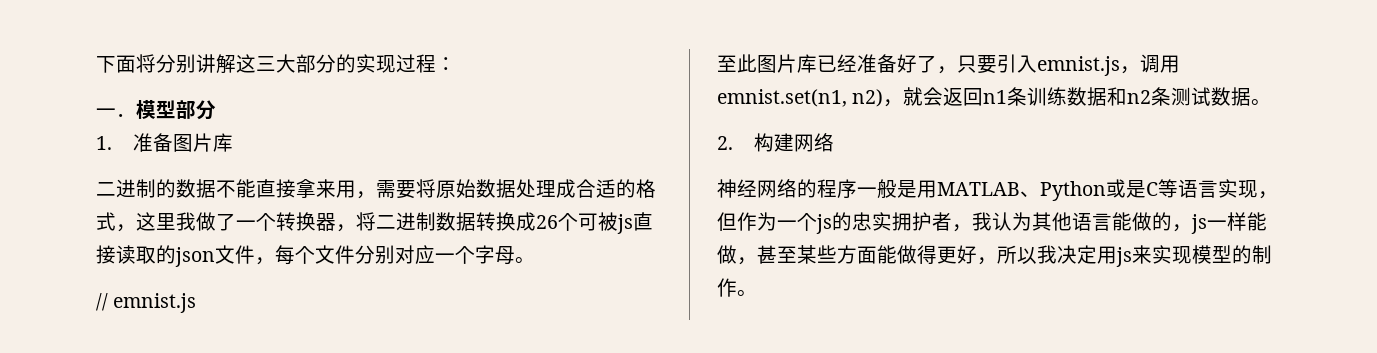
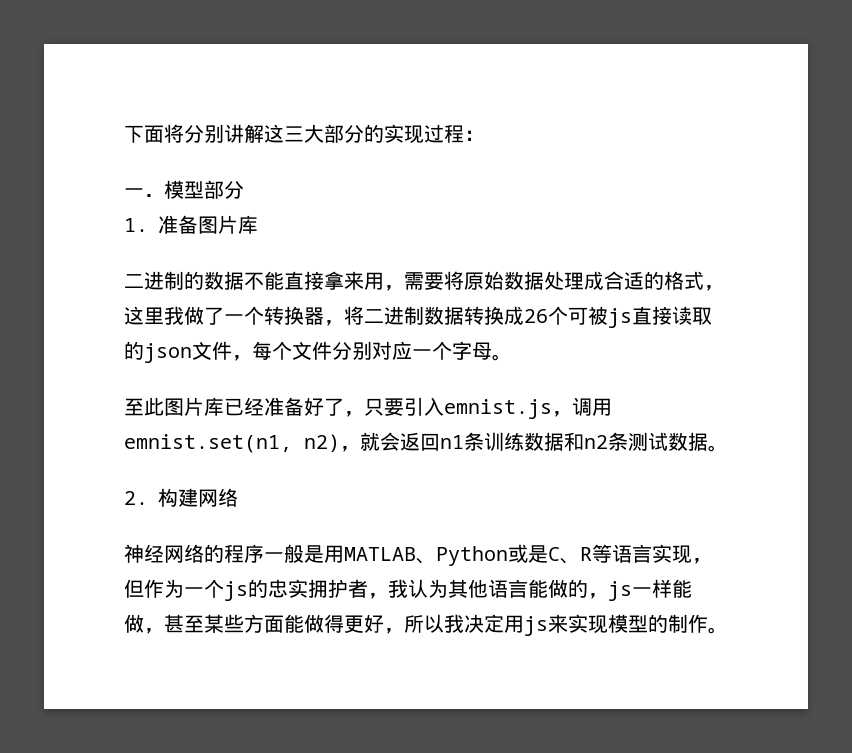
- // emnist.js
- 神经网络的程序一般是用MATLAB、Python或是C等语言实现，但作为一个js的忠实拥护者，我认为其他语言能做的，js一样能做，甚至某些方面能做得更好，所以我决定用js来实现模型的制作。
+ 神经网络的程序一般是用MATLAB、Python或是C、R等语言实现，但作为一个js的忠实拥护者，我认为其他语言能做的，js一样能做，甚至某些方面能做得更好，所以我决定用js来实现模型的制作。

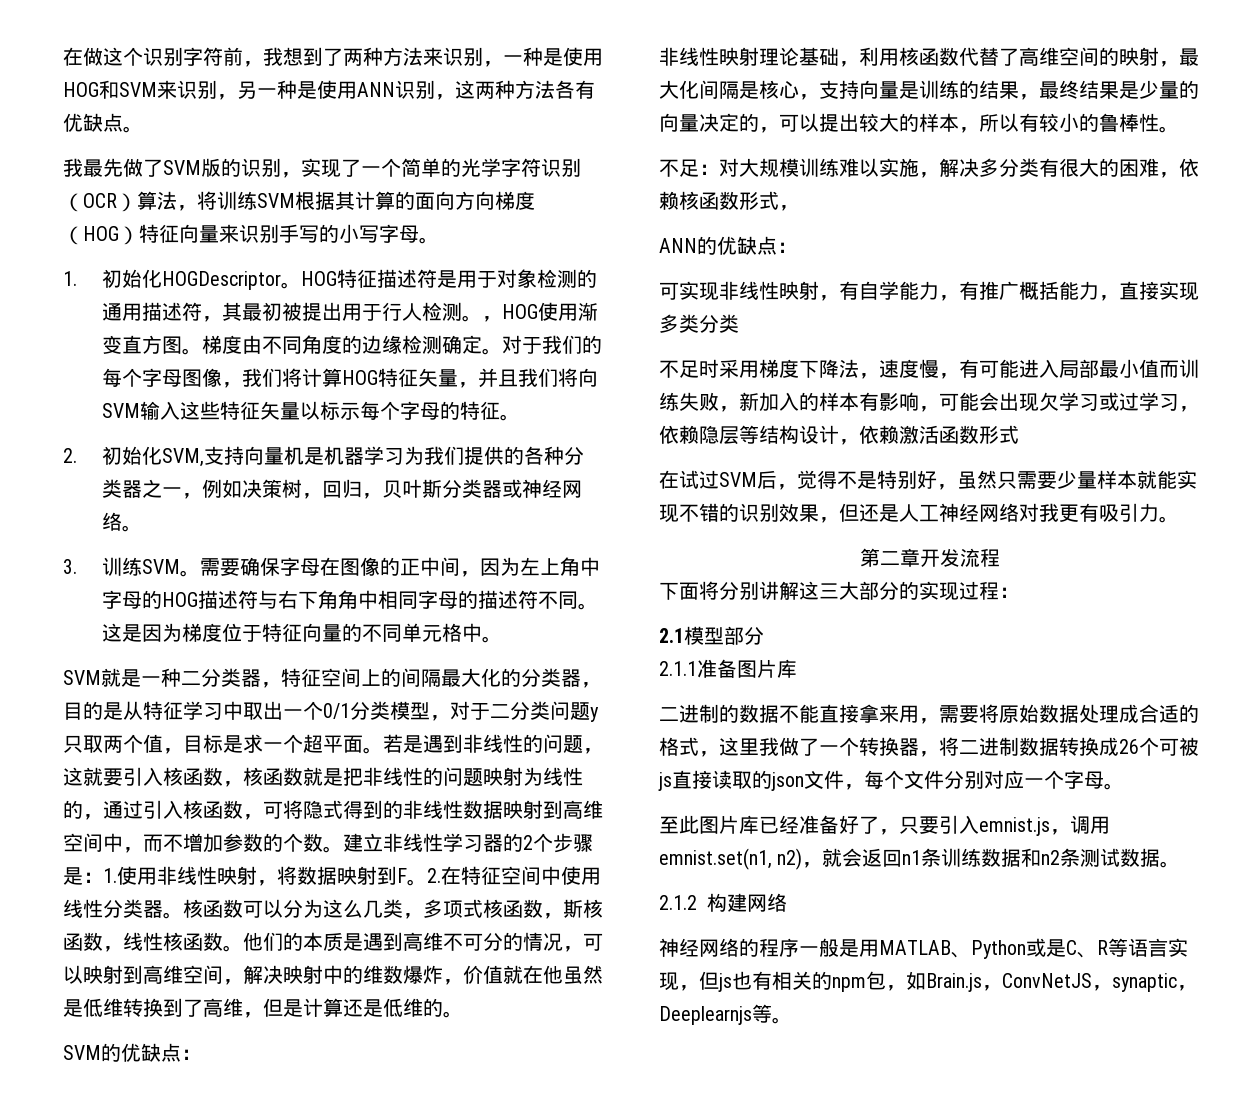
+ 在做这个识别字符前，我想到了两种方法来识别，一种是使用HOG和SVM来识别，另一种是使用ANN识别，这两种方法各有优缺点。
+ 我最先做了SVM版的识别，实现了一个简单的光学字符识别（OCR）算法，将训练SVM根据其计算的面向方向梯度（HOG）特征向量来识别手写的小写字母。
+ 1.初始化HOGDescriptor。HOG特征描述符是用于对象检测的通用描述符，其最初被提出用于行人检测。，HOG使用渐变直方图。梯度由不同角度的边缘检测确定。对于我们的每个字母图像，我们将计算HOG特征矢量，并且我们将向SVM输入这些特征矢量以标示每个字母的特征。
+ 2.初始化SVM,支持向量机是机器学习为我们提供的各种分类器之一，例如决策树，回归，贝叶斯分类器或神经网络。
+ 3.训练SVM。需要确保字母在图像的正中间，因为左上角中字母的HOG描述符与右下角角中相同字母的描述符不同。这是因为梯度位于特征向量的不同单元格中。
+ SVM就是一种二分类器，特征空间上的间隔最大化的分类器，目的是从特征学习中取出一个0/1分类模型，对于二分类问题y只取两个值，目标是求一个超平面。若是遇到非线性的问题，这就要引入核函数，核函数就是把非线性的问题映射为线性的，通过引入核函数，可将隐式得到的非线性数据映射到高维空间中，而不增加参数的个数。建立非线性学习器的2个步骤是：1.使用非线性映射，将数据映射到F。2.在特征空间中使用线性分类器。核函数可以分为这么几类，多项式核函数，斯核函数，线性核函数。他们的本质是遇到高维不可分的情况，可以映射到高维空间，解决映射中的维数爆炸，价值就在他虽然是低维转换到了高维，但是计算还是低维的。
+ SVM的优缺点：
+ 非线性映射理论基础，利用核函数代替了高维空间的映射，最大化间隔是核心，支持向量是训练的结果，最终结果是少量的向量决定的，可以提出较大的样本，所以有较小的鲁棒性。
+ 不足：对大规模训练难以实施，解决多分类有很大的困难，依赖核函数形式，
+ ANN的优缺点：
+ 可实现非线性映射，有自学能力，有推广概括能力，直接实现多类分类
+ 不足时采用梯度下降法，速度慢，有可能进入局部最小值而训练失败，新加入的样本有影响，可能会出现欠学习或过学习，依赖隐层等结构设计，依赖激活函数形式
+ 在试过SVM后，觉得不是特别好，虽然只需要少量样本就能实现不错的识别效果，但还是人工神经网络对我更有吸引力。
+ 第二章开发流程
- 一．模型部分
+ 2.1模型部分
- 1.准备图片库
+ 2.1.1准备图片库
- 2.构建网络
+ 2.1.2构建网络
- 神经网络的程序一般是用MATLAB、Python或是C、R等语言实现，但作为一个js的忠实拥护者，我认为其他语言能做的，js一样能做，甚至某些方面能做得更好，所以我决定用js来实现模型的制作。
+ 神经网络的程序一般是用MATLAB、Python或是C、R等语言实现，但js也有相关的npm包，如Brain.js，ConvNetJS，synaptic，Deeplearnjs等。

